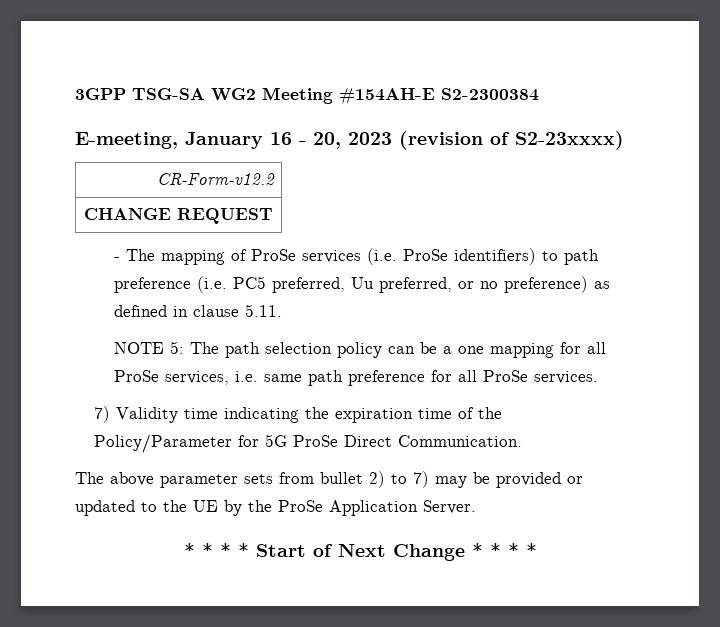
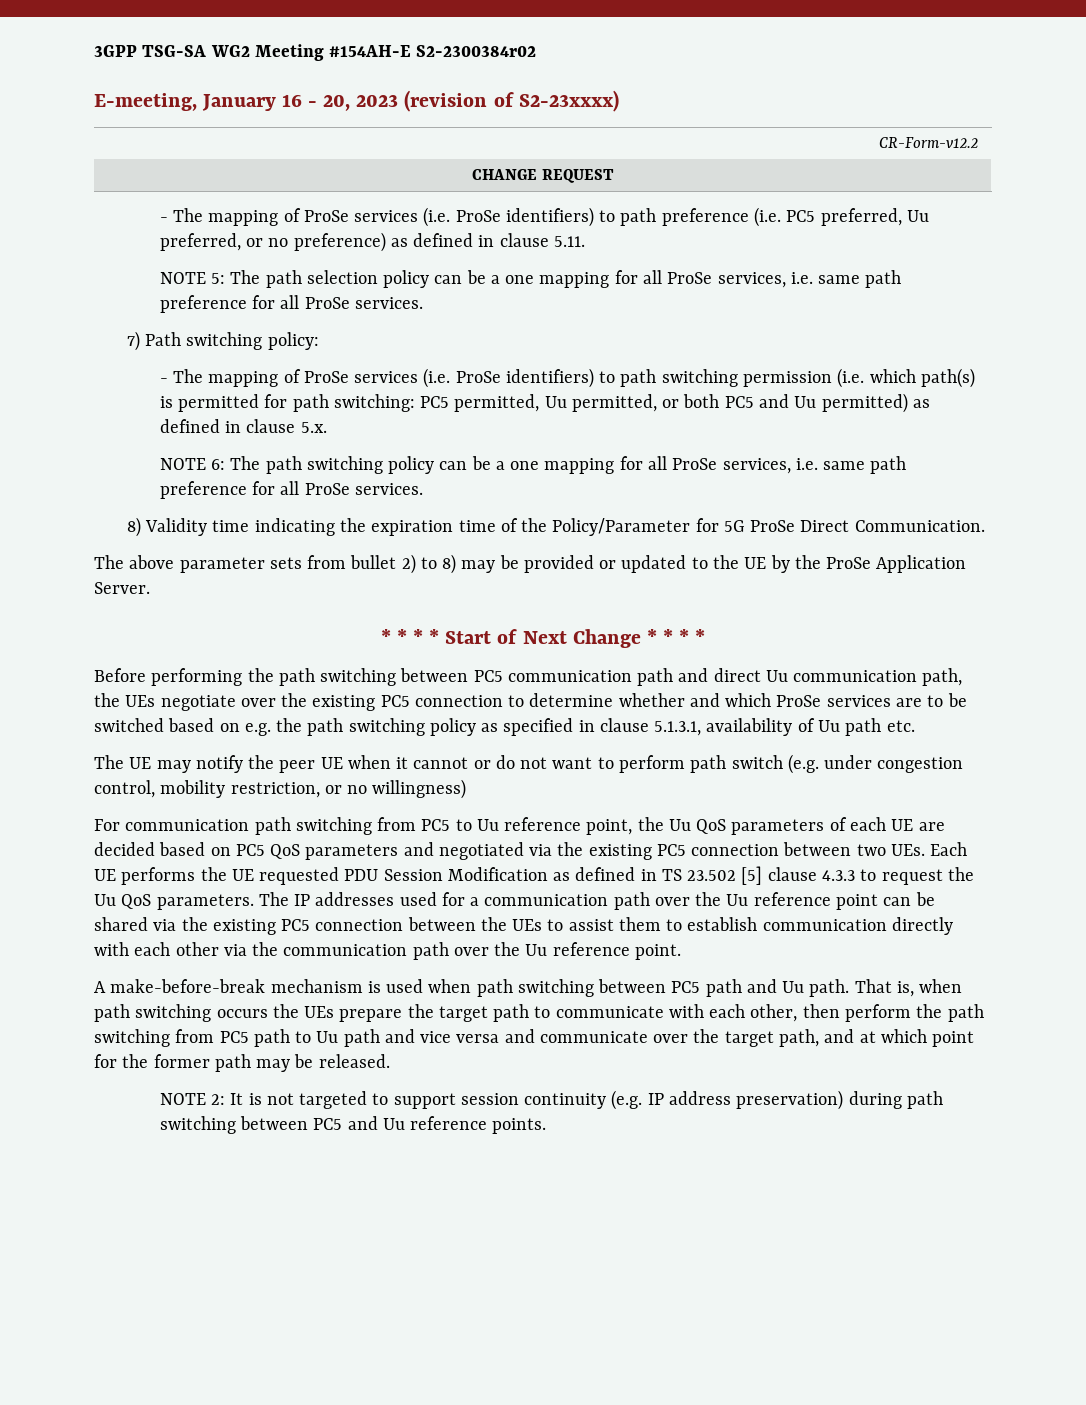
- 3GPP TSG-SA WG2 Meeting #154AH-E S2-2300384
+ 3GPP TSG-SA WG2 Meeting #154AH-E S2-2300384r02
- 7) Validity time indicating the expiration time of the Policy/Parameter for 5G ProSe Direct Communication.
+ 7) Path switching policy:
+ - The mapping of ProSe services (i.e. ProSe identifiers) to path switching permission (i.e. which path(s) is permitted for path switching: PC5 permitted, Uu permitted, or both PC5 and Uu permitted) as defined in clause 5.x.
+ NOTE 6: The path switching policy can be a one mapping for all ProSe services, i.e. same path preference for all ProSe services.
+ 8) Validity time indicating the expiration time of the Policy/Parameter for 5G ProSe Direct Communication.
- The above parameter sets from bullet 2) to 7) may be provided or updated to the UE by the ProSe Application Server.
+ The above parameter sets from bullet 2) to 8) may be provided or updated to the UE by the ProSe Application Server.
+ Before performing the path switching between PC5 communication path and direct Uu communication path, the UEs negotiate over the existing PC5 connection to determine whether and which ProSe services are to be switched based on e.g. the path switching policy as specified in clause 5.1.3.1, availability of Uu path etc.
+ The UE may notify the peer UE when it cannot or do not want to perform path switch (e.g. under congestion control, mobility restriction, or no willingness)
+ For communication path switching from PC5 to Uu reference point, the Uu QoS parameters of each UE are decided based on PC5 QoS parameters and negotiated via the existing PC5 connection between two UEs. Each UE performs the UE requested PDU Session Modification as defined in TS 23.502 [5] clause 4.3.3 to request the Uu QoS parameters. The IP addresses used for a communication path over the Uu reference point can be shared via the existing PC5 connection between the UEs to assist them to establish communication directly with each other via the communication path over the Uu reference point.
+ A make-before-break mechanism is used when path switching between PC5 path and Uu path. That is, when path switching occurs the UEs prepare the target path to communicate with each other, then perform the path switching from PC5 path to Uu path and vice versa and communicate over the target path, and at which point for the former path may be released.
+ NOTE 2: It is not targeted to support session continuity (e.g. IP address preservation) during path switching between PC5 and Uu reference points.

